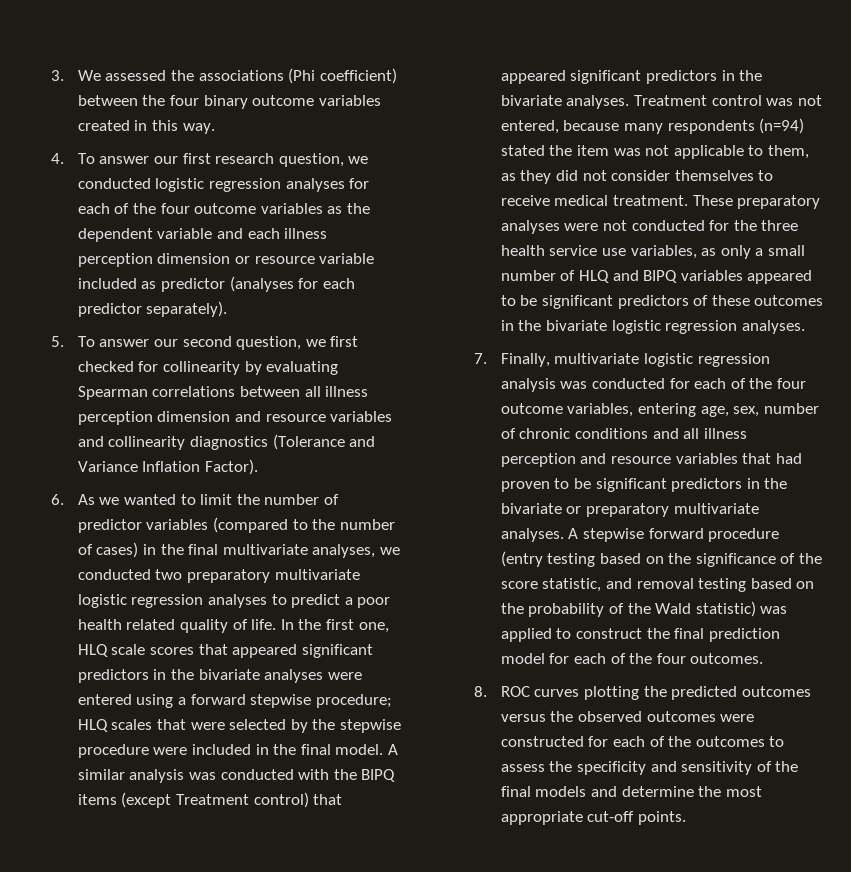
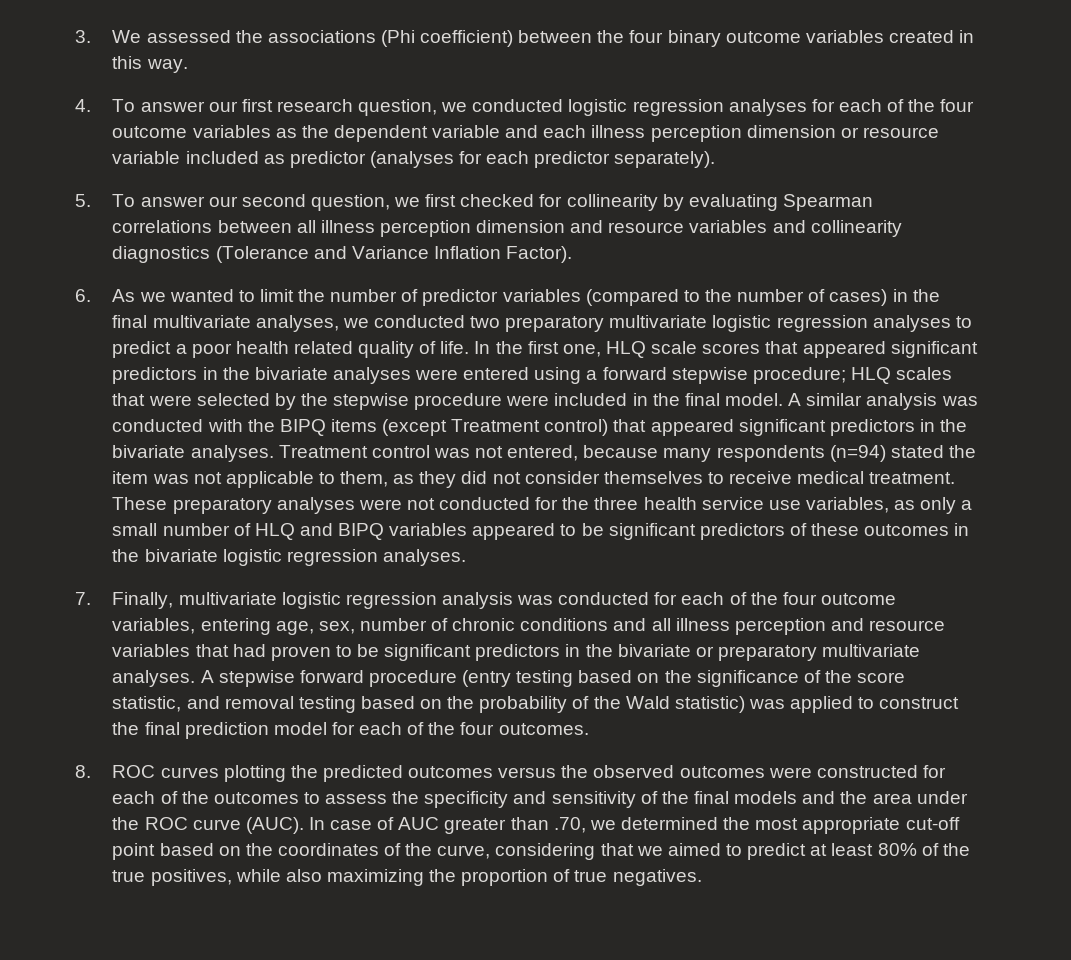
- 8. ROC curves plotting the predicted outcomes versus the observed outcomes were constructed for each of the outcomes to assess the specificity and sensitivity of the final models and determine the most appropriate cut-off points.
+ 8. ROC curves plotting the predicted outcomes versus the observed outcomes were constructed for each of the outcomes to assess the specificity and sensitivity of the final models and the area under the ROC curve (AUC). In case of AUC greater than .70, we determined the most appropriate cut-off point based on the coordinates of the curve, considering that we aimed to predict at least 80% of the true positives, while also maximizing the proportion of true negatives.

